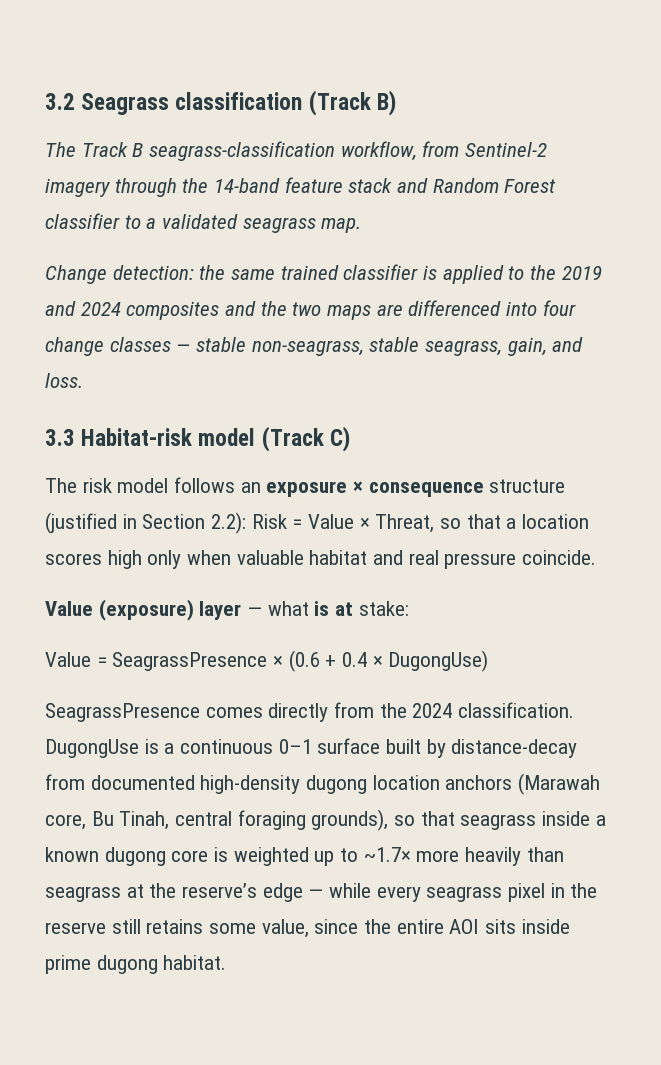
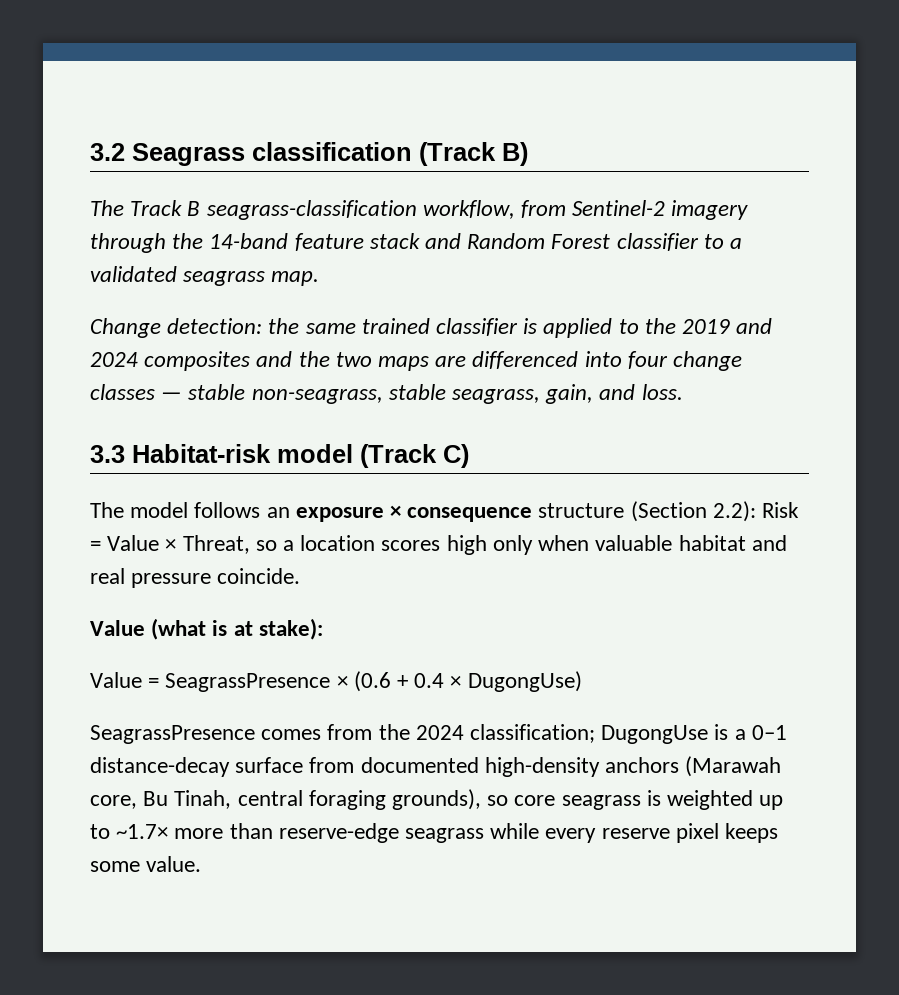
- The risk model follows an exposure × consequence structure (justified in Section 2.2): Risk = Value × Threat, so that a location scores high only when valuable habitat and real pressure coincide.
+ The model follows an exposure × consequence structure (Section 2.2): Risk = Value × Threat, so a location scores high only when valuable habitat and real pressure coincide.
- Value (exposure) layer — what is at stake:
+ Value (what is at stake):
- SeagrassPresence comes directly from the 2024 classification. DugongUse is a continuous 0–1 surface built by distance-decay from documented high-density dugong location anchors (Marawah core, Bu Tinah, central foraging grounds), so that seagrass inside a known dugong core is weighted up to ~1.7× more heavily than seagrass at the reserve’s edge — while every seagrass pixel in the reserve still retains some value, since the entire AOI sits inside prime dugong habitat.
+ SeagrassPresence comes from the 2024 classification; DugongUse is a 0–1 distance-decay surface from documented high-density anchors (Marawah core, Bu Tinah, central foraging grounds), so core seagrass is weighted up to ~1.7× more than reserve-edge seagrass while every reserve pixel keeps some value.

